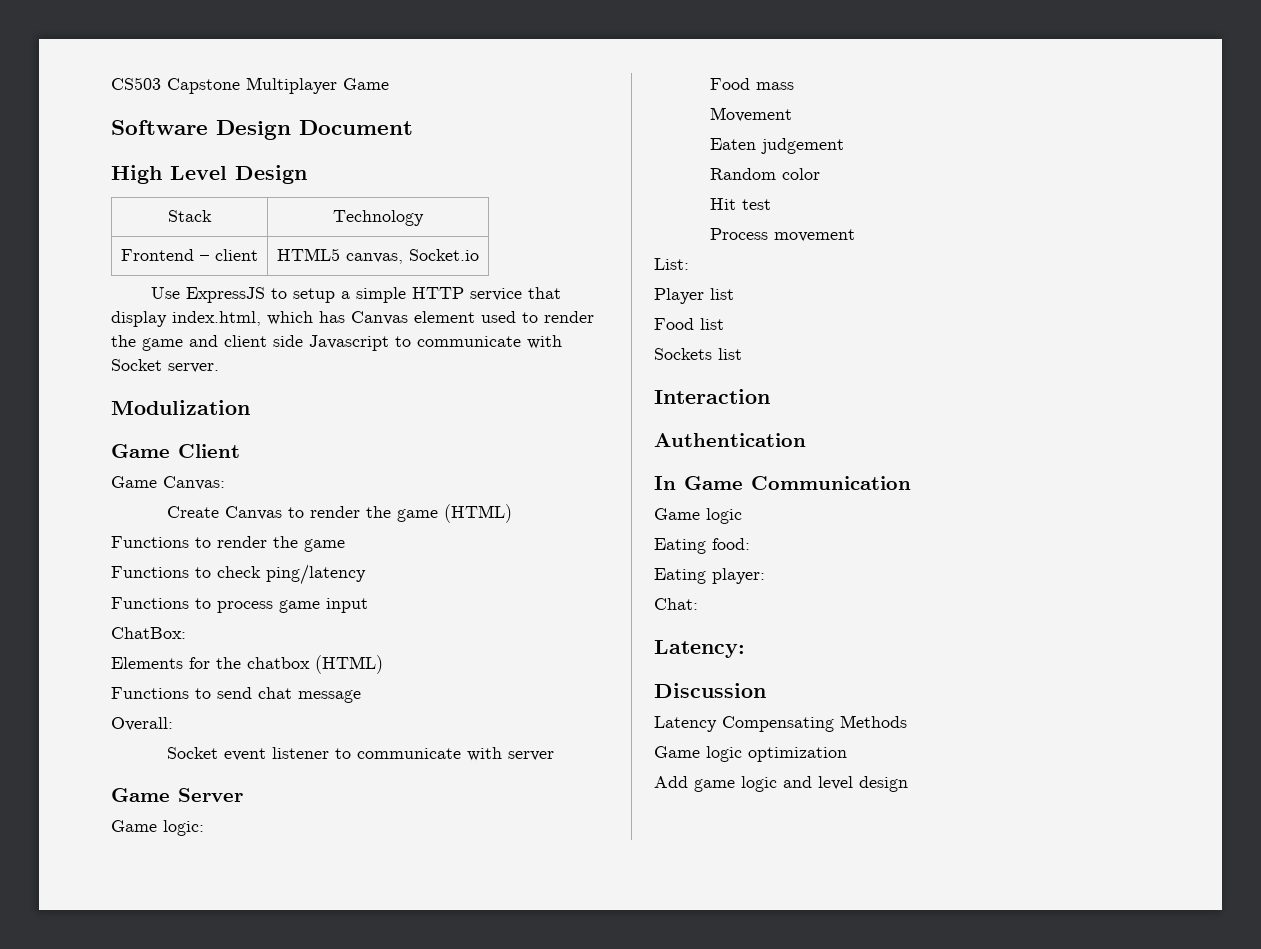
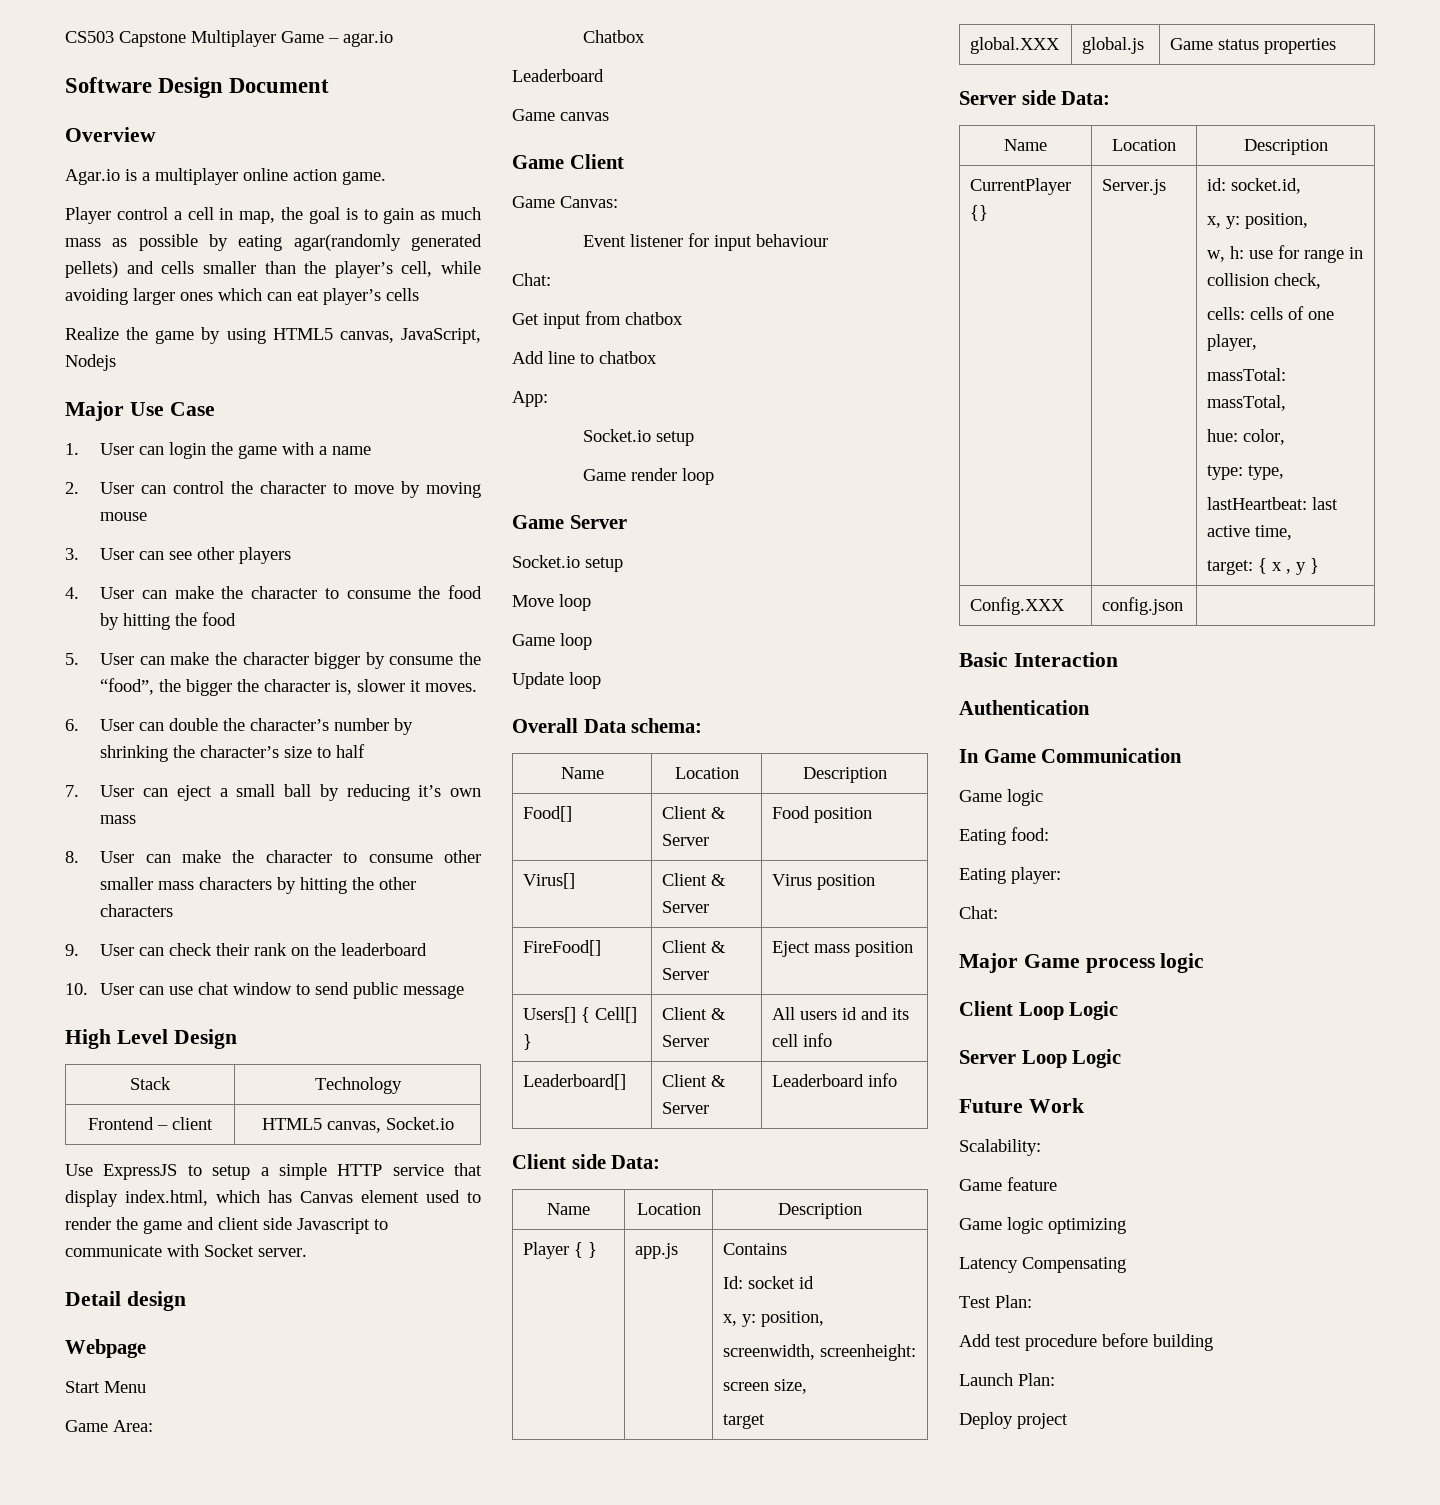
- CS503 Capstone Multiplayer Game
+ CS503 Capstone Multiplayer Game – agar.io
+ Overview
+ Agar.io is a multiplayer online action game.
+ Player control a cell in map, the goal is to gain as much mass as possible by eating agar(randomly generated pellets) and cells smaller than the player’s cell, while avoiding larger ones which can eat player’s cells
+ Realize the game by using HTML5 canvas, JavaScript, Nodejs
+ Major Use Case
+ 1. User can login the game with a name
+ 2. User can control the character to move by moving mouse
+ 3. User can see other players
+ 4. User can make the character to consume the food by hitting the food
+ 5. User can make the character bigger by consume the “food”, the bigger the character is, slower it moves.
+ 6. User can double the character’s number by shrinking the character’s size to half
+ 7. User can eject a small ball by reducing it’s own mass
+ 8. User can make the character to consume other smaller mass characters by hitting the other characters
+ 9. User can check their rank on the leaderboard
+ 10. User can use chat window to send public message
- Modulization
+ Detail design
+ Webpage
+ Start Menu
+ Game Area:
+ Chatbox
+ Leaderboard
+ Game canvas
  Game Client
  Game Canvas:
- Create Canvas to render the game (HTML)
- Functions to render the game
- Functions to check ping/latency
- Functions to process game input
- ChatBox:
- Elements for the chatbox (HTML)
- Functions to send chat message
- Overall:
- Socket event listener to communicate with server
+ Event listener for input behaviour
+ Chat:
+ Get input from chatbox
+ Add line to chatbox
+ App:
+ Socket.io setup
+ Game render loop
  Game Server
- Game logic:
- Food mass
- Movement
- Eaten judgement
- Random color
- Hit test
- Process movement
- List:
- Player list
- Food list
- Sockets list
- Interaction
+ Socket.io setup
+ Move loop
+ Game loop
+ Update loop
+ Overall Data schema:
+ Name | Location | Description
+ Food[] | Client & Server | Food position
+ Virus[] | Client & Server | Virus position
+ FireFood[] | Client & Server | Eject mass position
+ Users[] { Cell[] } | Client & Server | All users id and its cell info
+ Leaderboard[] | Client & Server | Leaderboard info
+ Client side Data:
+ Name | Location | Description
+ Player { } | app.js | Contains
+ Id: socket id
+ x, y: position,
+ screenwidth, screenheight:
+ screen size,
+ target
+ global.XXX | global.js | Game status properties
+ Server side Data:
+ Name | Location | Description
+ CurrentPlayer {} | Server.js | id: socket.id,
+ x, y: position,
+ w, h: use for range in collision check,
+ cells: cells of one player,
+ massTotal: massTotal,
+ hue: color,
+ type: type,
+ lastHeartbeat: last active time,
+ target: { x , y }
+ Config.XXX | config.json |
+ Basic Interaction
- Latency:
- Discussion
- Latency Compensating Methods
- Game logic optimization
- Add game logic and level design
+ Major Game process logic
+ Client Loop Logic
+ Server Loop Logic
+ Future Work
+ Scalability:
+ Game feature
+ Game logic optimizing
+ Latency Compensating
+ Test Plan:
+ Add test procedure before building
+ Launch Plan:
+ Deploy project

